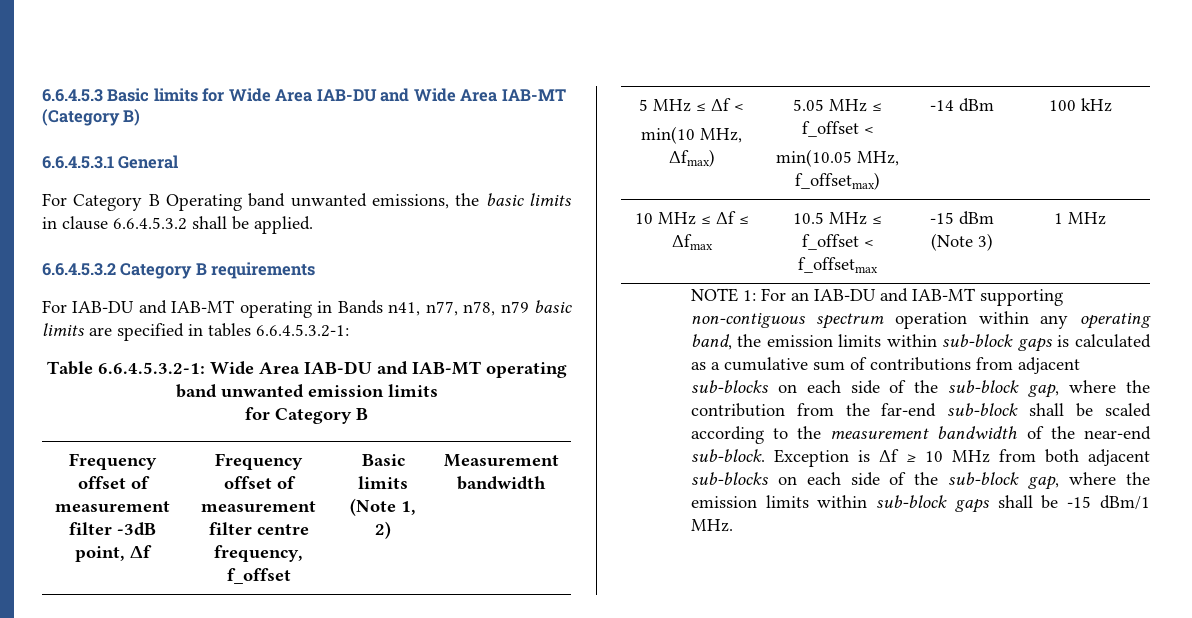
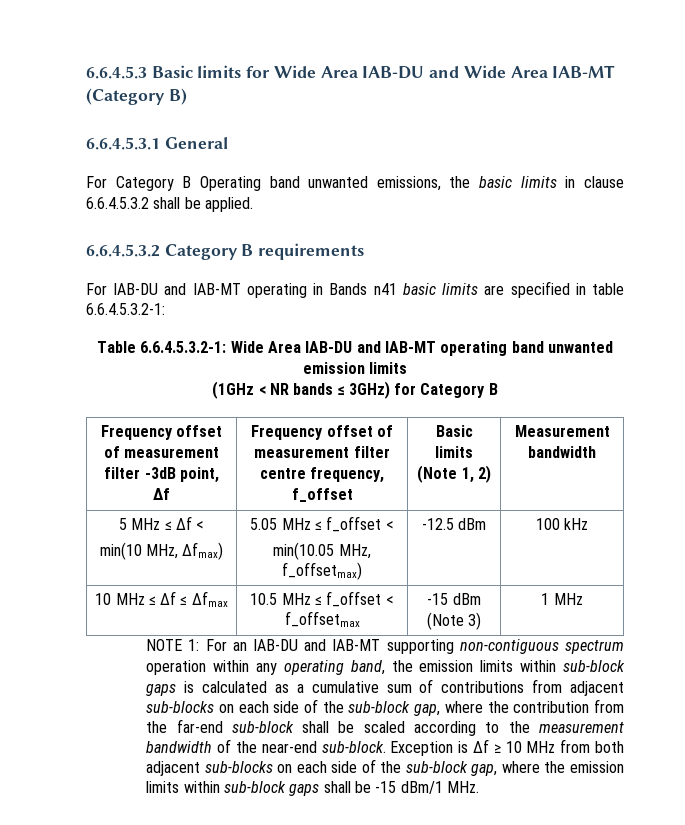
- For IAB-DU and IAB-MT operating in Bands n41, n77, n78, n79 basic limits are specified in tables 6.6.4.5.3.2-1:
+ For IAB-DU and IAB-MT operating in Bands n41 basic limits are specified in table 6.6.4.5.3.2-1:
- for Category B
+ (1GHz < NR bands ≤ 3GHz) for Category B
  5 MHz ≤ Δf <
  min(10 MHz, Δfmax) | 5.05 MHz ≤ f_offset <
- min(10.05 MHz, f_offsetmax) | -14 dBm | 100 kHz
+ min(10.05 MHz, f_offsetmax) | -12.5 dBm | 100 kHz

